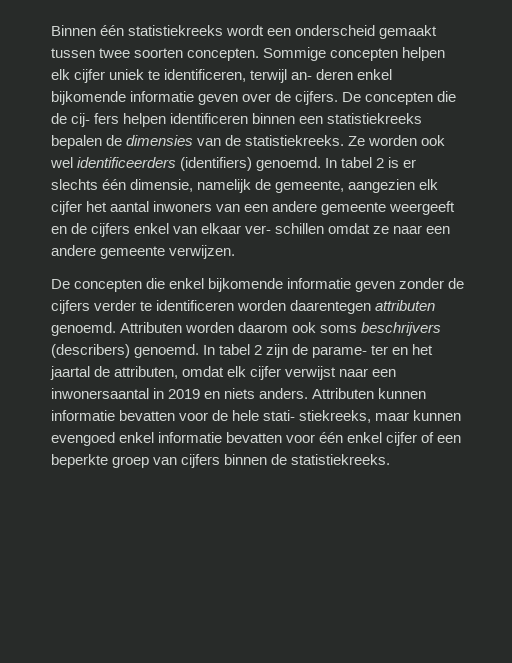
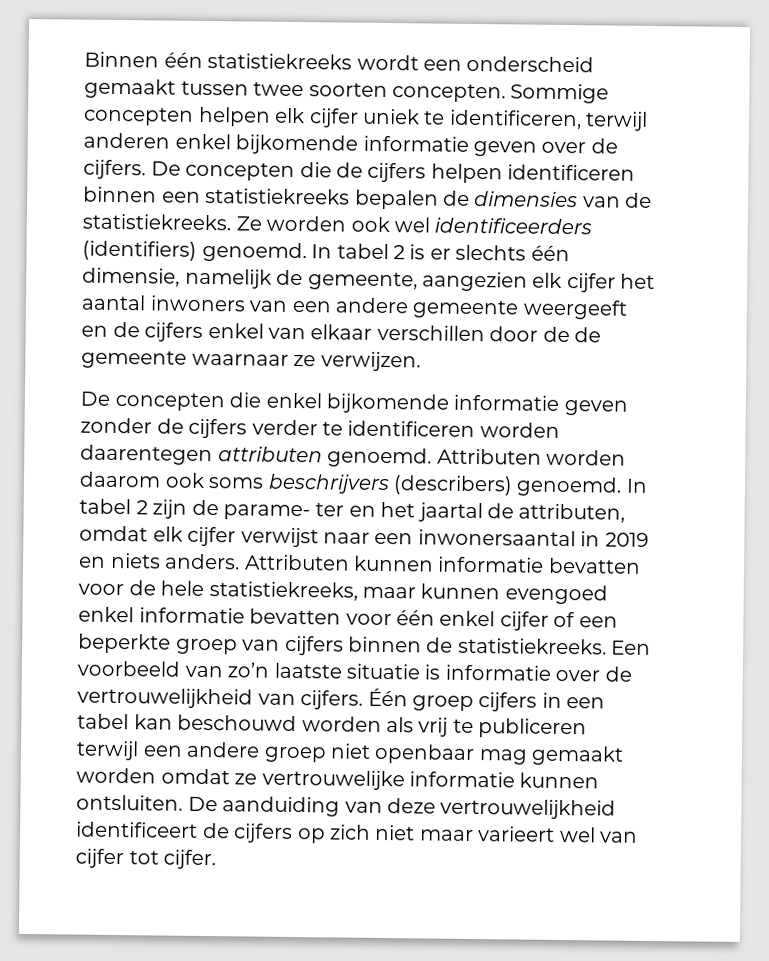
- Sommige concepten helpen elk cijfer uniek te identificeren, terwijl an‐ deren enkel bijkomende informatie geven over de cijfers.
+ Sommige concepten helpen elk cijfer uniek te identificeren, terwijl anderen enkel bijkomende informatie geven over de cijfers.
- De concepten die de cij‐ fers helpen identificeren binnen een statistiekreeks bepalen de dimensies van de statistiekreeks.
+ De concepten die de cijfers helpen identificeren binnen een statistiekreeks bepalen de dimensies van de statistiekreeks.
- In tabel 2 is er slechts één dimensie, namelijk de gemeente, aangezien elk cijfer het aantal inwoners van een andere gemeente weergeeft en de cijfers enkel van elkaar ver‐ schillen omdat ze naar een andere gemeente verwijzen.
+ In tabel 2 is er slechts één dimensie, namelijk de gemeente, aangezien elk cijfer het aantal inwoners van een andere gemeente weergeeft en de cijfers enkel van elkaar verschillen door de de gemeente waarnaar ze verwijzen.
- Attributen kunnen informatie bevatten voor de hele stati‐ stiekreeks, maar kunnen evengoed enkel informatie bevatten voor één enkel cijfer of een beperkte groep van cijfers binnen de statistiekreeks.
+ Attributen kunnen informatie bevatten voor de hele statistiekreeks, maar kunnen evengoed enkel informatie bevatten voor één enkel cijfer of een beperkte groep van cijfers binnen de statistiekreeks.
+ Een voorbeeld van zo’n laatste situatie is informatie over de vertrouwelijkheid van cijfers. Één groep cijfers in een tabel kan beschouwd worden als vrij te publiceren terwijl een andere groep niet openbaar mag gemaakt worden omdat ze vertrouwelijke informatie kunnen ontsluiten. De aanduiding van deze vertrouwelijkheid identificeert de cijfers op zich niet maar varieert wel van cijfer tot cijfer.

